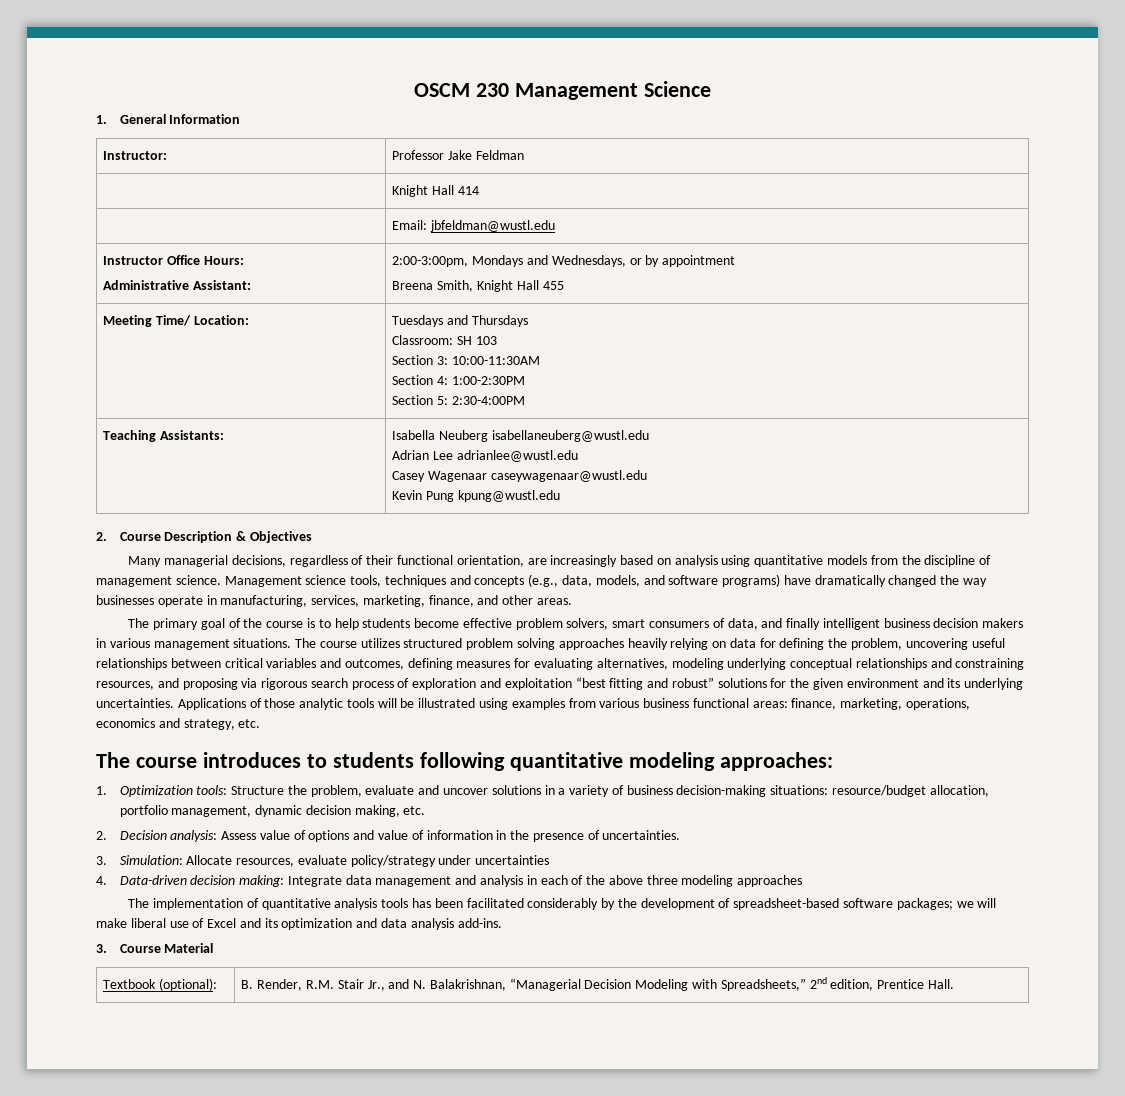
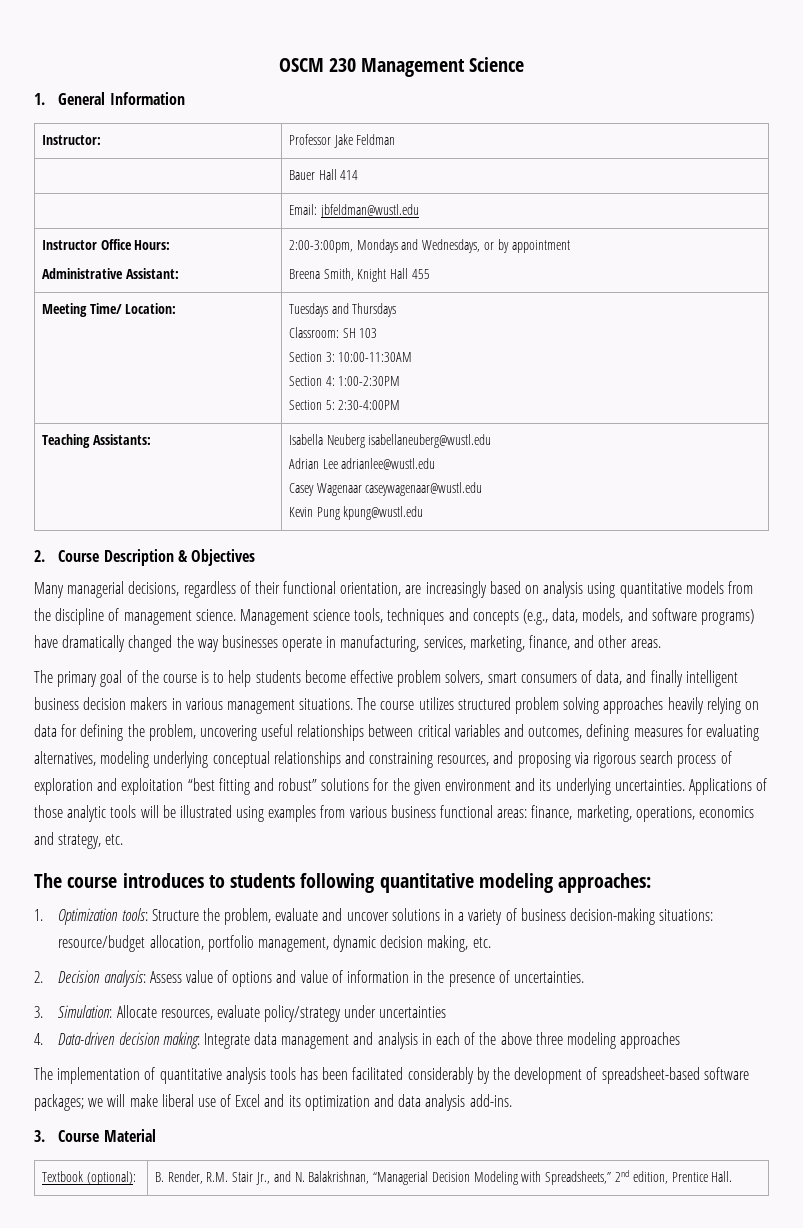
- | Knight Hall 414
+ | Bauer Hall 414

